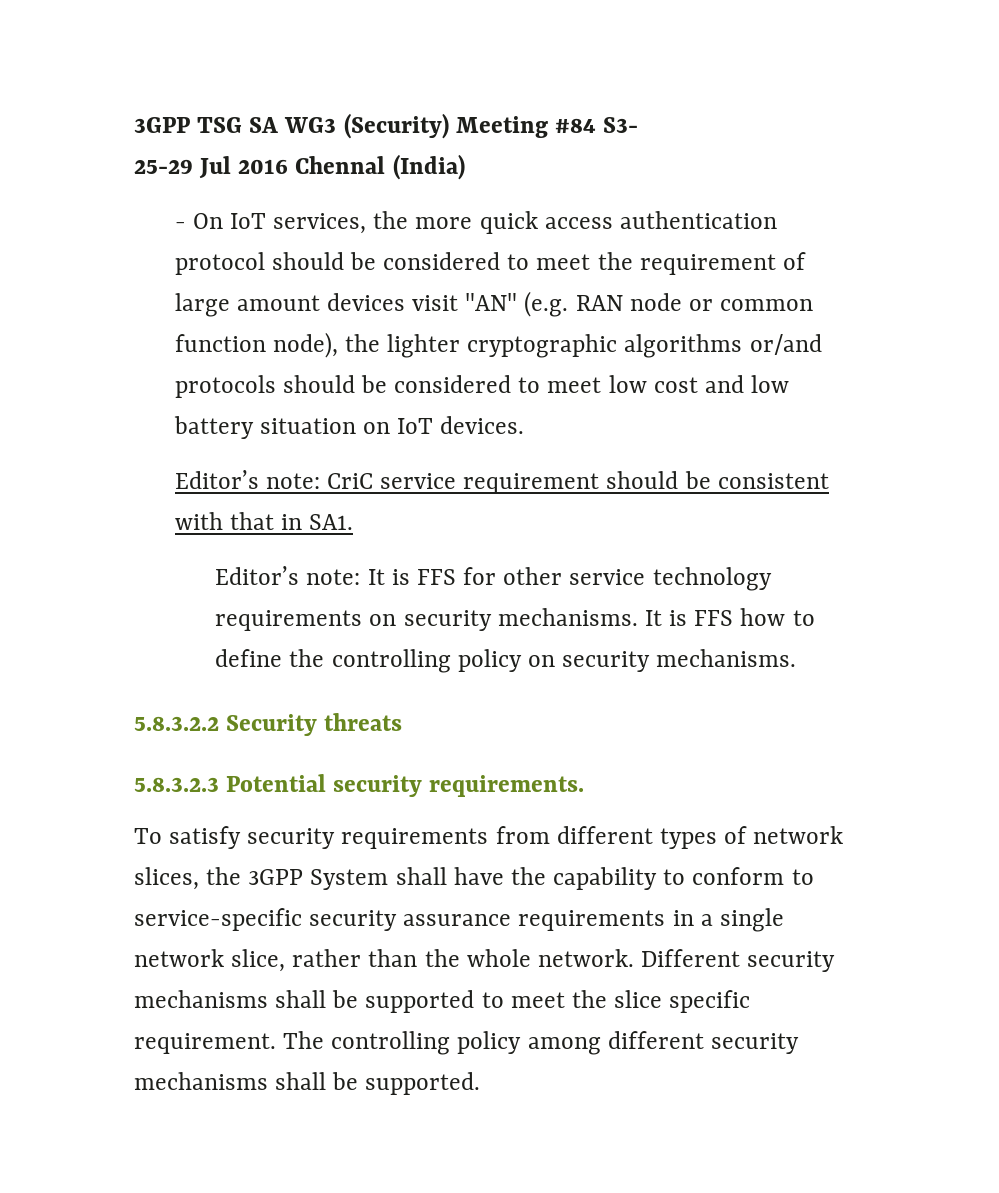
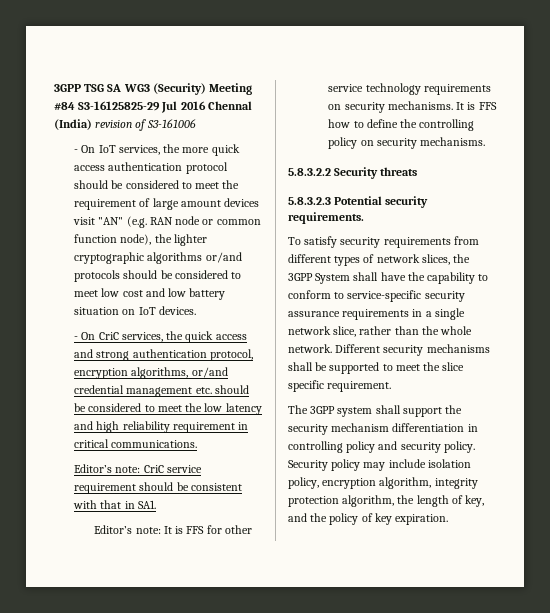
- 3GPP TSG SA WG3 (Security) Meeting #84 S3-
- 25-29 Jul 2016 Chennal (India)
+ 3GPP TSG SA WG3 (Security) Meeting #84 S3-16125825-29 Jul 2016 Chennal (India) revision of S3-161006
+ - On CriC services, the quick access and strong authentication protocol, encryption algorithms, or/and credential management etc. should be considered to meet the low latency and high reliability requirement in critical communications.
- Different security mechanisms shall be supported to meet the slice specific requirement. The controlling policy among different security mechanisms shall be supported.
+ Different security mechanisms shall be supported to meet the slice specific requirement.
+ The 3GPP system shall support the security mechanism differentiation in controlling policy and security policy. Security policy may include isolation policy, encryption algorithm, integrity protection algorithm, the length of key, and the policy of key expiration.

